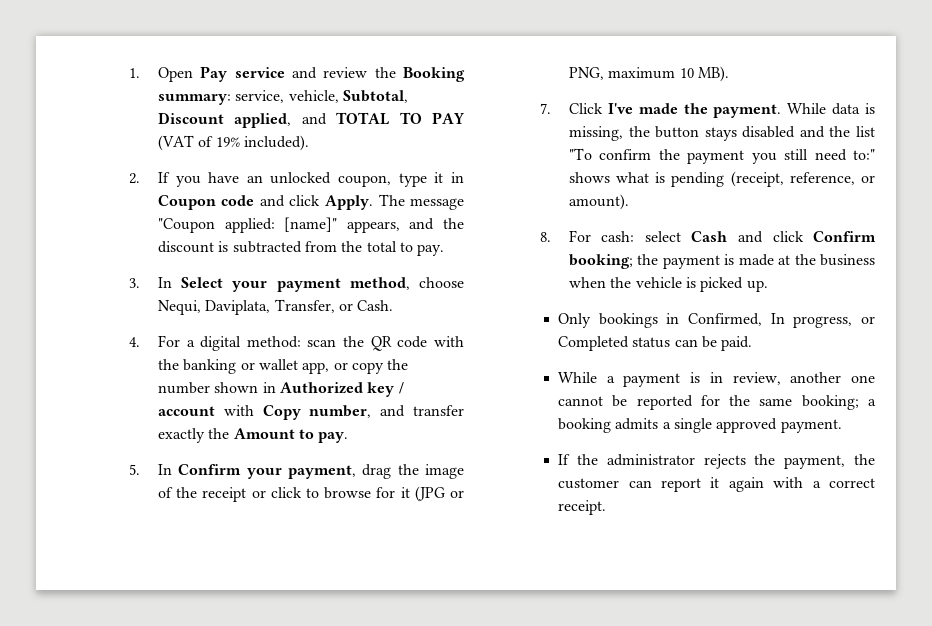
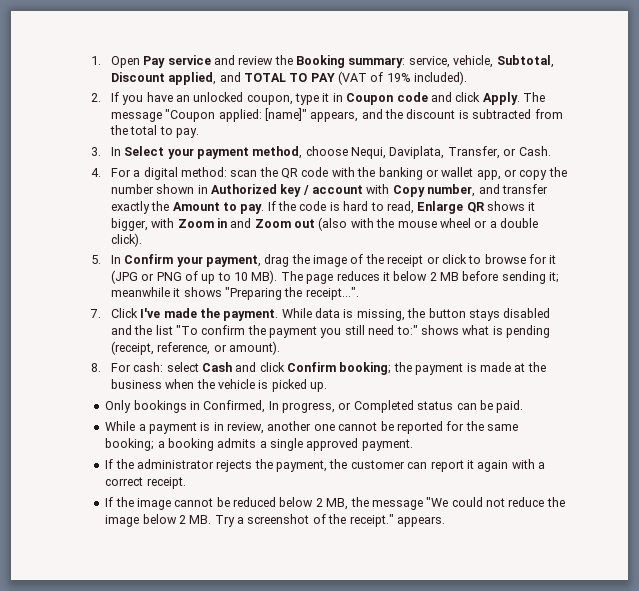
+ If the code is hard to read, Enlarge QR shows it bigger, with Zoom in and Zoom out (also with the mouse wheel or a double click).
- 5. In Confirm your payment, drag the image of the receipt or click to browse for it (JPG or PNG, maximum 10 MB).
+ 5. In Confirm your payment, drag the image of the receipt or click to browse for it (JPG or PNG of up to 10 MB). The page reduces it below 2 MB before sending it; meanwhile it shows "Preparing the receipt...".
+ If the image cannot be reduced below 2 MB, the message "We could not reduce the image below 2 MB. Try a screenshot of the receipt." appears.

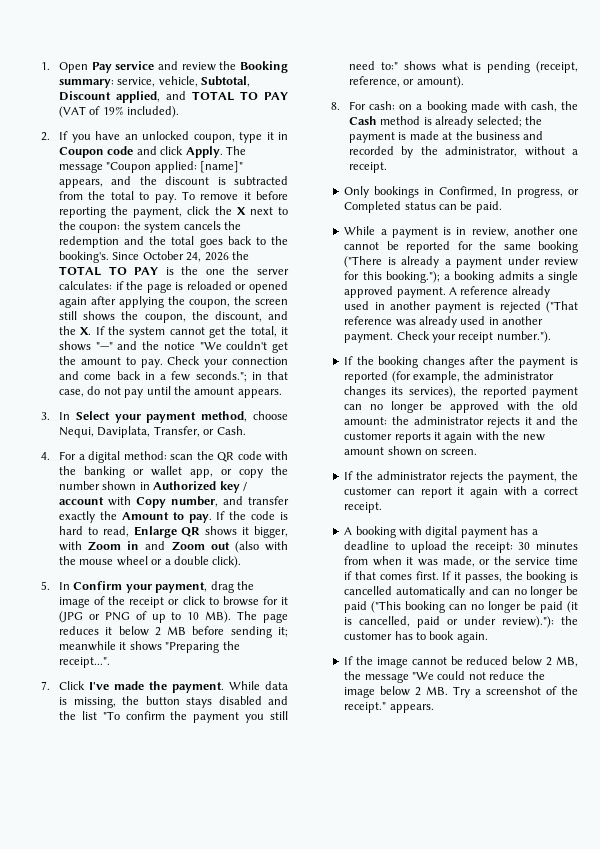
+ To remove it before reporting the payment, click the X next to the coupon: the system cancels the redemption and the total goes back to the booking's. Since October 24, 2026 the TOTAL TO PAY is the one the server calculates: if the page is reloaded or opened again after applying the coupon, the screen still shows the coupon, the discount, and the X. If the system cannot get the total, it shows "—" and the notice "We couldn't get the amount to pay. Check your connection and come back in a few seconds."; in that case, do not pay until the amount appears.
- 8. For cash: select Cash and click Confirm booking; the payment is made at the business when the vehicle is picked up.
+ 8. For cash: on a booking made with cash, the Cash method is already selected; the payment is made at the business and recorded by the administrator, without a receipt.
- While a payment is in review, another one cannot be reported for the same booking; a booking admits a single approved payment.
+ While a payment is in review, another one cannot be reported for the same booking ("There is already a payment under review for this booking."); a booking admits a single approved payment. A reference already used in another payment is rejected ("That reference was already used in another payment. Check your receipt number.").
+ If the booking changes after the payment is reported (for example, the administrator changes its services), the reported payment can no longer be approved with the old amount: the administrator rejects it and the customer reports it again with the new amount shown on screen.
+ A booking with digital payment has a deadline to upload the receipt: 30 minutes from when it was made, or the service time if that comes first. If it passes, the booking is cancelled automatically and can no longer be paid ("This booking can no longer be paid (it is cancelled, paid or under review)."): the customer has to book again.

